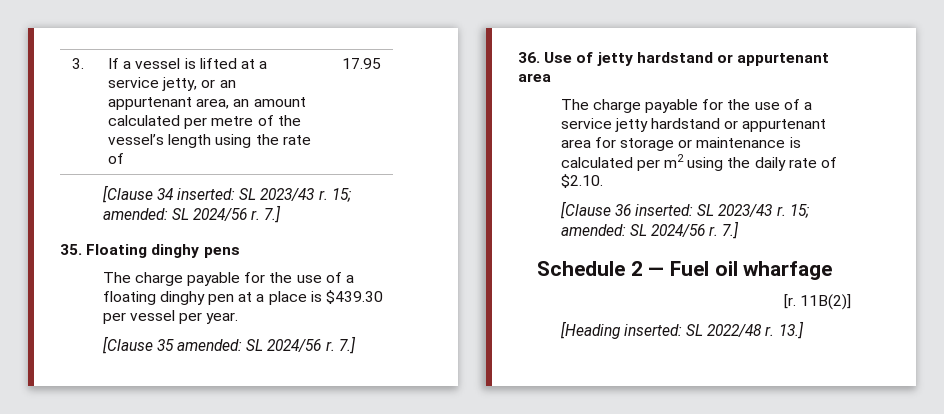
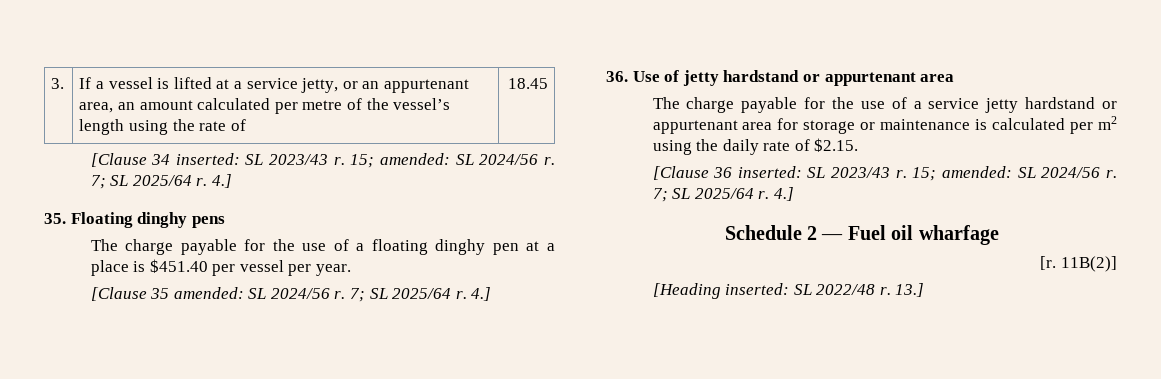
- 3. | If a vessel is lifted at a service jetty, or an appurtenant area, an amount calculated per metre of the vessel’s length using the rate of | 17.95
+ 3. | If a vessel is lifted at a service jetty, or an appurtenant area, an amount calculated per metre of the vessel’s length using the rate of | 18.45
- [Clause 34 inserted: SL 2023/43 r. 15; amended: SL 2024/56 r. 7.]
+ [Clause 34 inserted: SL 2023/43 r. 15; amended: SL 2024/56 r. 7; SL 2025/64 r. 4.]
- The charge payable for the use of a floating dinghy pen at a place is $439.30 per vessel per year.
+ The charge payable for the use of a floating dinghy pen at a place is $451.40 per vessel per year.
- [Clause 35 amended: SL 2024/56 r. 7.]
+ [Clause 35 amended: SL 2024/56 r. 7; SL 2025/64 r. 4.]
- The charge payable for the use of a service jetty hardstand or appurtenant area for storage or maintenance is calculated per m2 using the daily rate of $2.10.
+ The charge payable for the use of a service jetty hardstand or appurtenant area for storage or maintenance is calculated per m2 using the daily rate of $2.15.
- [Clause 36 inserted: SL 2023/43 r. 15; amended: SL 2024/56 r. 7.]
+ [Clause 36 inserted: SL 2023/43 r. 15; amended: SL 2024/56 r. 7; SL 2025/64 r. 4.]

